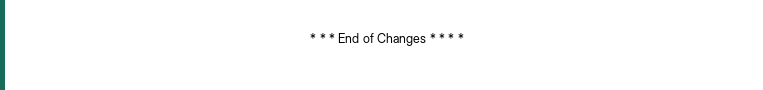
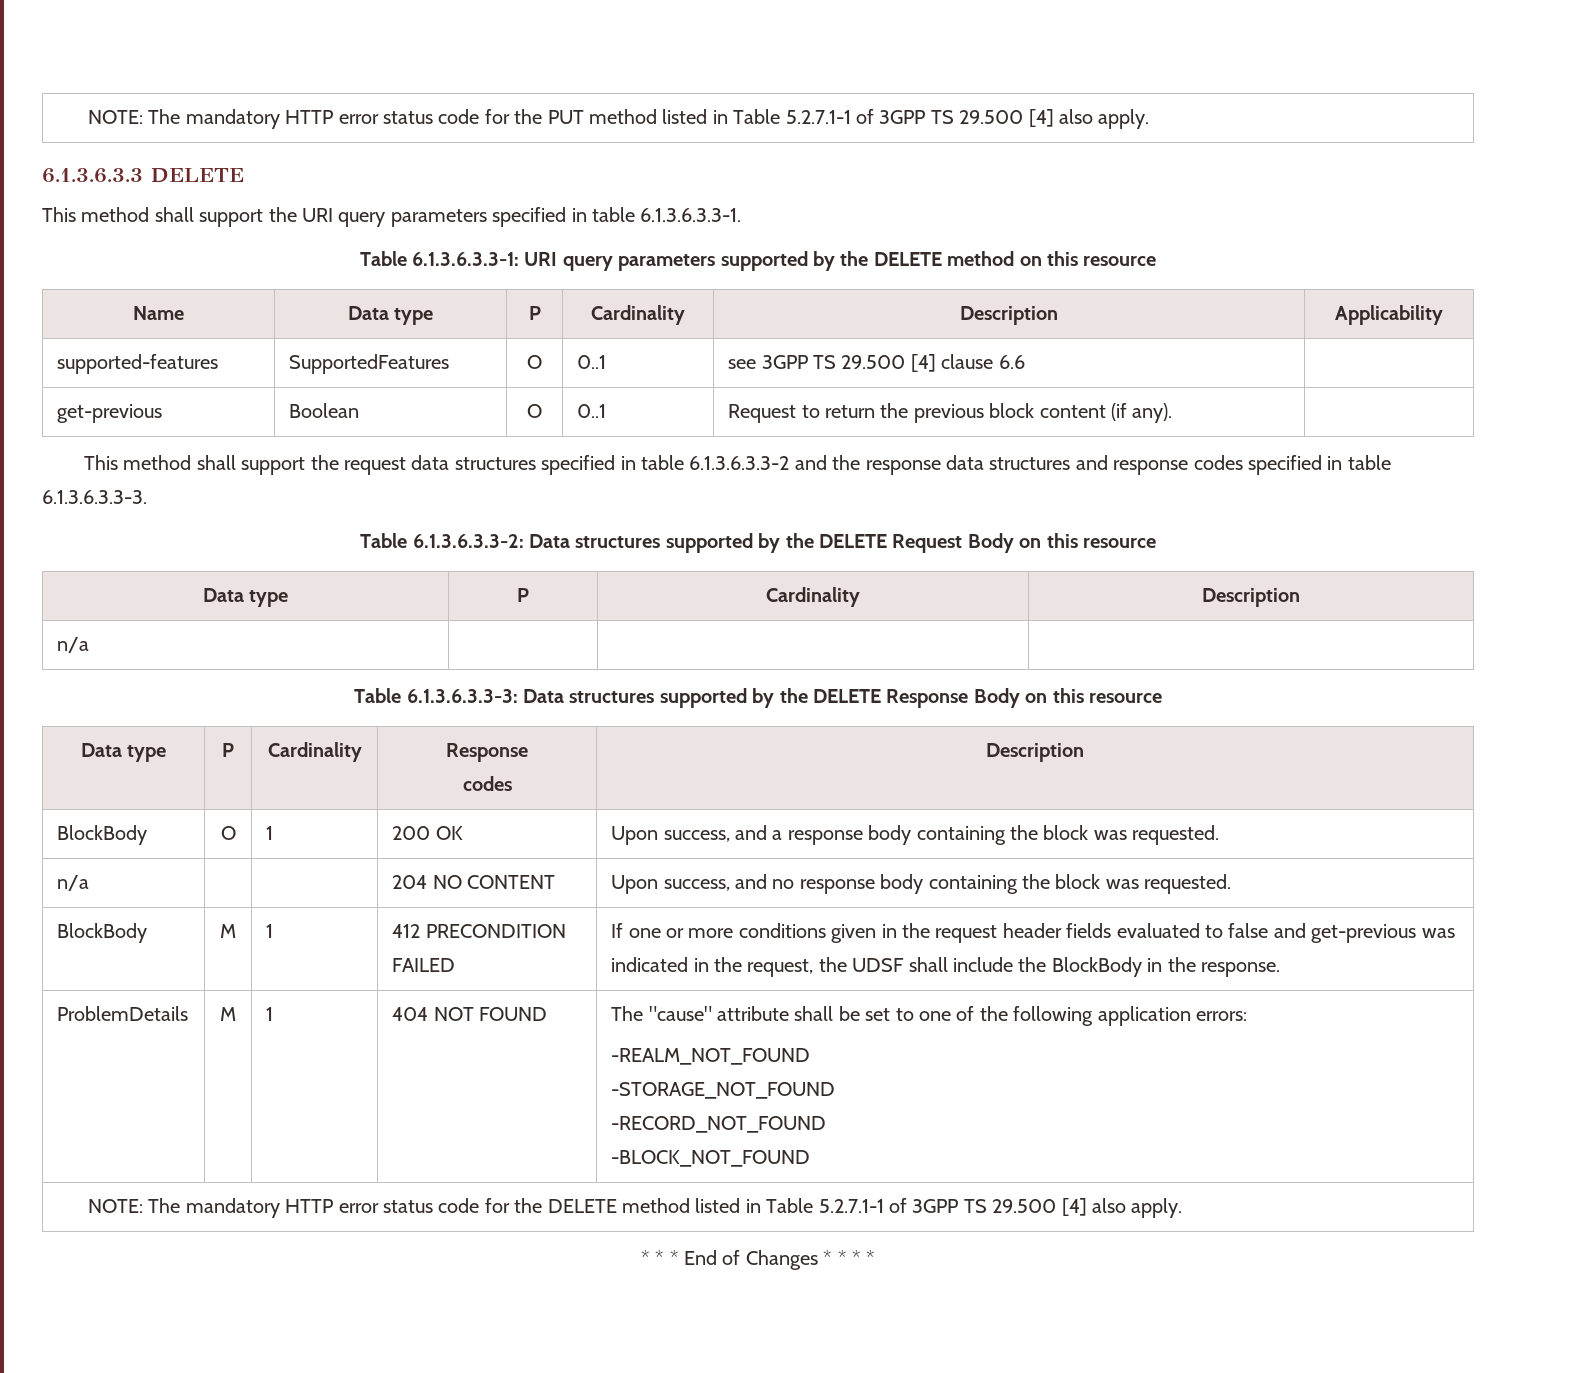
+ NOTE: The mandatory HTTP error status code for the PUT method listed in Table 5.2.7.1-1 of 3GPP TS 29.500 [4] also apply.
+ 6.1.3.6.3.3 DELETE
+ This method shall support the URI query parameters specified in table 6.1.3.6.3.3-1.
+ Table 6.1.3.6.3.3-1: URI query parameters supported by the DELETE method on this resource
+ Name | Data type | P | Cardinality | Description | Applicability
+ supported-features | SupportedFeatures | O | 0..1 | see 3GPP TS 29.500 [4] clause 6.6 |
+ get-previous | Boolean | O | 0..1 | Request to return the previous block content (if any). |
+ This method shall support the request data structures specified in table 6.1.3.6.3.3-2 and the response data structures and response codes specified in table 6.1.3.6.3.3-3.
+ Table 6.1.3.6.3.3-2: Data structures supported by the DELETE Request Body on this resource
+ Data type | P | Cardinality | Description
+ n/a | | |
+ Table 6.1.3.6.3.3-3: Data structures supported by the DELETE Response Body on this resource
+ Data type | P | Cardinality | Response
+ codes | Description
+ BlockBody | O | 1 | 200 OK | Upon success, and a response body containing the block was requested.
+ n/a | | | 204 NO CONTENT | Upon success, and no response body containing the block was requested.
+ BlockBody | M | 1 | 412 PRECONDITION FAILED | If one or more conditions given in the request header fields evaluated to false and get-previous was indicated in the request, the UDSF shall include the BlockBody in the response.
+ ProblemDetails | M | 1 | 404 NOT FOUND | The "cause" attribute shall be set to one of the following application errors:
+ -REALM_NOT_FOUND
+ -STORAGE_NOT_FOUND
+ -RECORD_NOT_FOUND
+ -BLOCK_NOT_FOUND
+ NOTE: The mandatory HTTP error status code for the DELETE method listed in Table 5.2.7.1-1 of 3GPP TS 29.500 [4] also apply.

